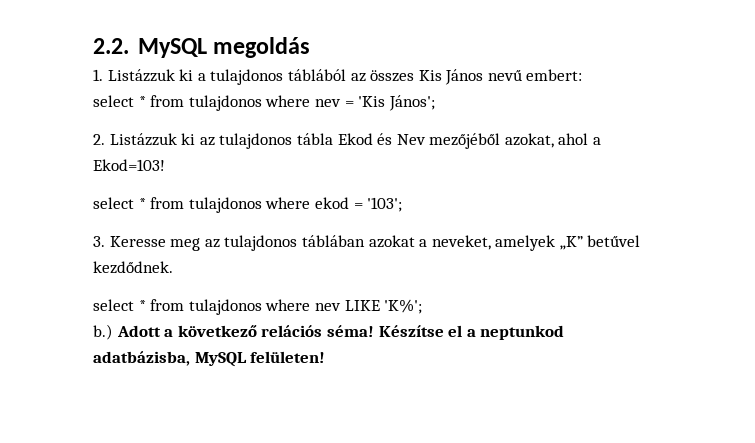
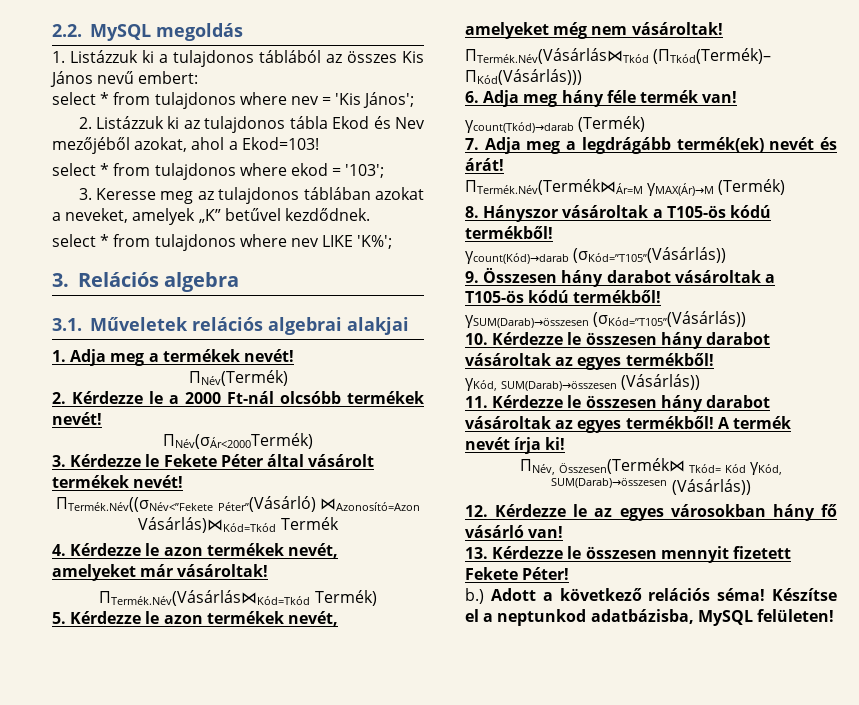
+ 3. Relációs algebra
+ 3.1. Műveletek relációs algebrai alakjai
+ 1. Adja meg a termékek nevét!
+ ΠNév(Termék)
+ 2. Kérdezze le a 2000 Ft-nál olcsóbb termékek nevét!
+ ΠNév(σÁr<2000Termék)
+ 3. Kérdezze le Fekete Péter által vásárolt termékek nevét!
+ ΠTermék.Név((σNév<”Fekete Péter”(Vásárló) ⋈Azonosító=Azon Vásárlás)⋈Kód=Tkód Termék
+ 4. Kérdezze le azon termékek nevét, amelyeket már vásároltak!
+ ΠTermék.Név(Vásárlás⋈Kód=Tkód Termék)
+ 5. Kérdezze le azon termékek nevét, amelyeket még nem vásároltak!
+ ΠTermék.Név(Vásárlás⋈Tkód (ΠTkód(Termék)– ΠKód(Vásárlás)))
+ 6. Adja meg hány féle termék van!
+ γcount(Tkód)→darab (Termék)
+ 7. Adja meg a legdrágább termék(ek) nevét és árát!
+ ΠTermék.Név(Termék⋈Ár=M γMAX(Ár)→M (Termék)
+ 8. Hányszor vásároltak a T105-ös kódú termékből!
+ γcount(Kód)→darab (σKód=”T105”(Vásárlás))
+ 9. Összesen hány darabot vásároltak a T105-ös kódú termékből!
+ γSUM(Darab)→összesen (σKód=”T105”(Vásárlás))
+ 10. Kérdezze le összesen hány darabot vásároltak az egyes termékből!
+ γKód, SUM(Darab)→összesen (Vásárlás))
+ 11. Kérdezze le összesen hány darabot vásároltak az egyes termékből! A termék nevét írja ki!
+ ΠNév, Összesen(Termék⋈ Tkód= Kód γKód, SUM(Darab)→összesen (Vásárlás))
+ 12. Kérdezze le az egyes városokban hány fő vásárló van!
+ 13. Kérdezze le összesen mennyit fizetett Fekete Péter!

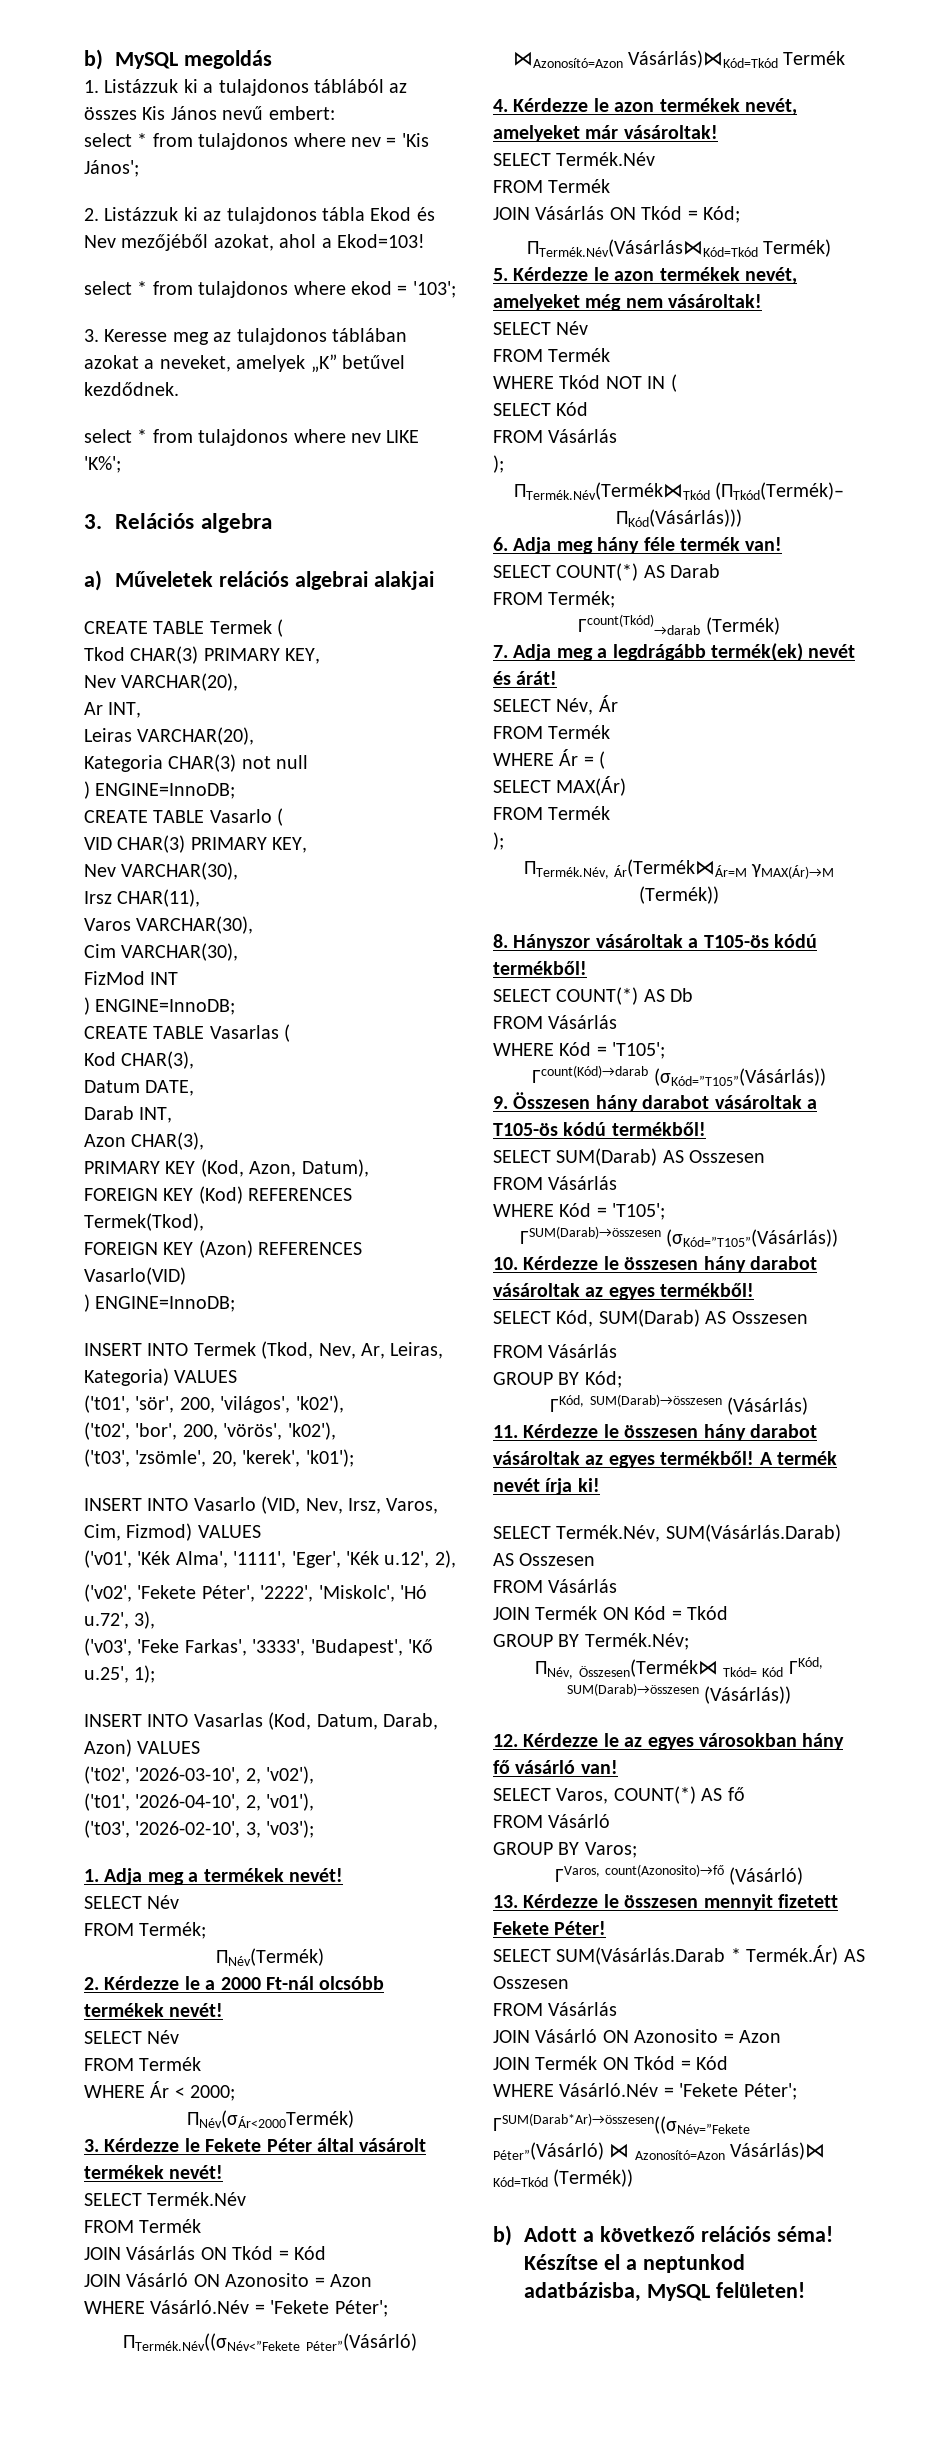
- 2.2. MySQL megoldás
+ b) MySQL megoldás
- 3.1. Műveletek relációs algebrai alakjai
+ a) Műveletek relációs algebrai alakjai
+ CREATE TABLE Termek (
+ Tkod CHAR(3) PRIMARY KEY,
+ Nev VARCHAR(20),
+ Ar INT,
+ Leiras VARCHAR(20),
+ Kategoria CHAR(3) not null
+ ) ENGINE=InnoDB;
+ CREATE TABLE Vasarlo (
+ VID CHAR(3) PRIMARY KEY,
+ Nev VARCHAR(30),
+ Irsz CHAR(11),
+ Varos VARCHAR(30),
+ Cim VARCHAR(30),
+ FizMod INT
+ ) ENGINE=InnoDB;
+ CREATE TABLE Vasarlas (
+ Kod CHAR(3),
+ Datum DATE,
+ Darab INT,
+ Azon CHAR(3),
+ PRIMARY KEY (Kod, Azon, Datum),
+ FOREIGN KEY (Kod) REFERENCES Termek(Tkod),
+ FOREIGN KEY (Azon) REFERENCES Vasarlo(VID)
+ ) ENGINE=InnoDB;
+ INSERT INTO Termek (Tkod, Nev, Ar, Leiras, Kategoria) VALUES
+ ('t01', 'sör', 200, 'világos', 'k02'),
+ ('t02', 'bor', 200, 'vörös', 'k02'),
+ ('t03', 'zsömle', 20, 'kerek', 'k01');
+ INSERT INTO Vasarlo (VID, Nev, Irsz, Varos, Cim, Fizmod) VALUES
+ ('v01', 'Kék Alma', '1111', 'Eger', 'Kék u.12', 2),
+ ('v02', 'Fekete Péter', '2222', 'Miskolc', 'Hó u.72', 3),
+ ('v03', 'Feke Farkas', '3333', 'Budapest', 'Kő u.25', 1);
+ INSERT INTO Vasarlas (Kod, Datum, Darab, Azon) VALUES
+ ('t02', '2026-03-10', 2, 'v02'),
+ ('t01', '2026-04-10', 2, 'v01'),
+ ('t03', '2026-02-10', 3, 'v03');
  1. Adja meg a termékek nevét!
+ SELECT Név
+ FROM Termék;
  2. Kérdezze le a 2000 Ft-nál olcsóbb termékek nevét!
+ SELECT Név
+ FROM Termék
+ WHERE Ár < 2000;
  3. Kérdezze le Fekete Péter által vásárolt termékek nevét!
+ SELECT Termék.Név
+ FROM Termék
+ JOIN Vásárlás ON Tkód = Kód
+ JOIN Vásárló ON Azonosito = Azon
+ WHERE Vásárló.Név = 'Fekete Péter';
  4. Kérdezze le azon termékek nevét, amelyeket már vásároltak!
+ SELECT Termék.Név
+ FROM Termék
+ JOIN Vásárlás ON Tkód = Kód;
  5. Kérdezze le azon termékek nevét, amelyeket még nem vásároltak!
- ΠTermék.Név(Vásárlás⋈Tkód (ΠTkód(Termék)– ΠKód(Vásárlás)))
+ SELECT Név
+ FROM Termék
+ WHERE Tkód NOT IN (
+ SELECT Kód
+ FROM Vásárlás
+ );
+ ΠTermék.Név(Termék⋈Tkód (ΠTkód(Termék)– ΠKód(Vásárlás)))
- γcount(Tkód)→darab (Termék)
+ SELECT COUNT(*) AS Darab
+ FROM Termék;
+ Гcount(Tkód)→darab (Termék)
- ΠTermék.Név(Termék⋈Ár=M γMAX(Ár)→M (Termék)
+ SELECT Név, Ár
+ FROM Termék
+ WHERE Ár = (
+ SELECT MAX(Ár)
+ FROM Termék
+ );
+ ΠTermék.Név, Ár(Termék⋈Ár=M γMAX(Ár)→M (Termék))
- γcount(Kód)→darab (σKód=”T105”(Vásárlás))
+ SELECT COUNT(*) AS Db
+ FROM Vásárlás
+ WHERE Kód = 'T105';
+ Гcount(Kód)→darab (σKód=”T105”(Vásárlás))
- γSUM(Darab)→összesen (σKód=”T105”(Vásárlás))
+ SELECT SUM(Darab) AS Osszesen
+ FROM Vásárlás
+ WHERE Kód = 'T105';
+ ГSUM(Darab)→összesen (σKód=”T105”(Vásárlás))
  10. Kérdezze le összesen hány darabot vásároltak az egyes termékből!
- γKód, SUM(Darab)→összesen (Vásárlás))
+ SELECT Kód, SUM(Darab) AS Osszesen
+ FROM Vásárlás
+ GROUP BY Kód;
+ ГKód, SUM(Darab)→összesen (Vásárlás)
+ SELECT Termék.Név, SUM(Vásárlás.Darab) AS Osszesen
+ FROM Vásárlás
+ JOIN Termék ON Kód = Tkód
+ GROUP BY Termék.Név;
- ΠNév, Összesen(Termék⋈ Tkód= Kód γKód, SUM(Darab)→összesen (Vásárlás))
+ ΠNév, Összesen(Termék⋈ Tkód= Kód ГKód, SUM(Darab)→összesen (Vásárlás))
+ SELECT Varos, COUNT(*) AS fő
+ FROM Vásárló
+ GROUP BY Varos;
+ ГVaros, count(Azonosito)→fő (Vásárló)
- b.) Adott a következő relációs séma!
+ SELECT SUM(Vásárlás.Darab * Termék.Ár) AS Osszesen
+ FROM Vásárlás
+ JOIN Vásárló ON Azonosito = Azon
+ JOIN Termék ON Tkód = Kód
+ WHERE Vásárló.Név = 'Fekete Péter';
+ ГSUM(Darab*Ar)→összesen((σNév=”Fekete Péter”(Vásárló) ⋈ Azonosító=Azon Vásárlás)⋈ Kód=Tkód (Termék))
+ b) Adott a következő relációs séma!

